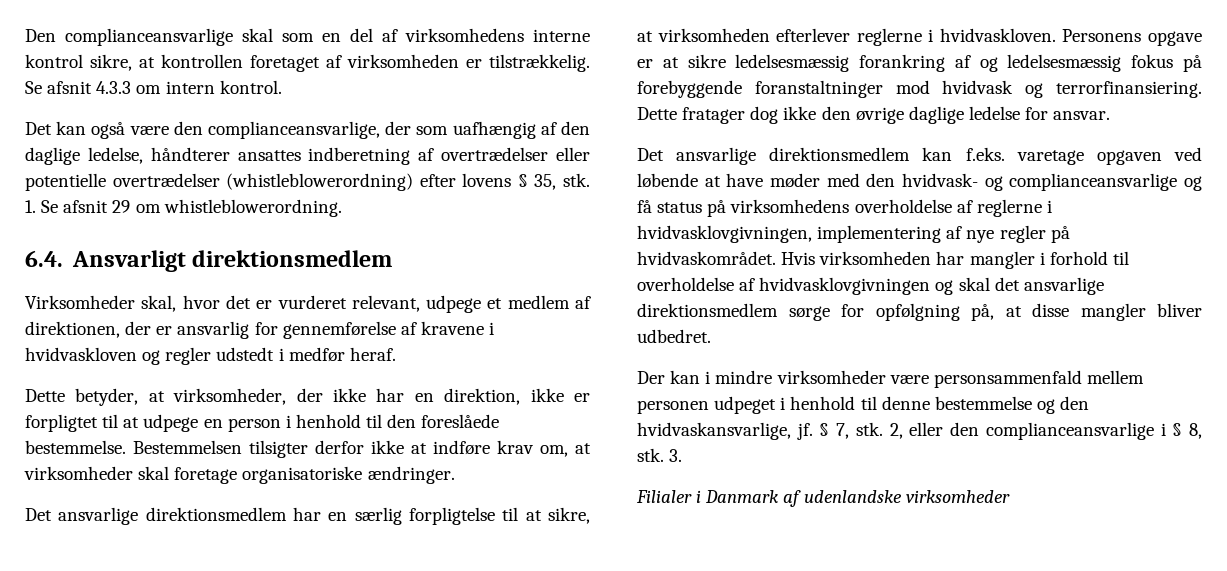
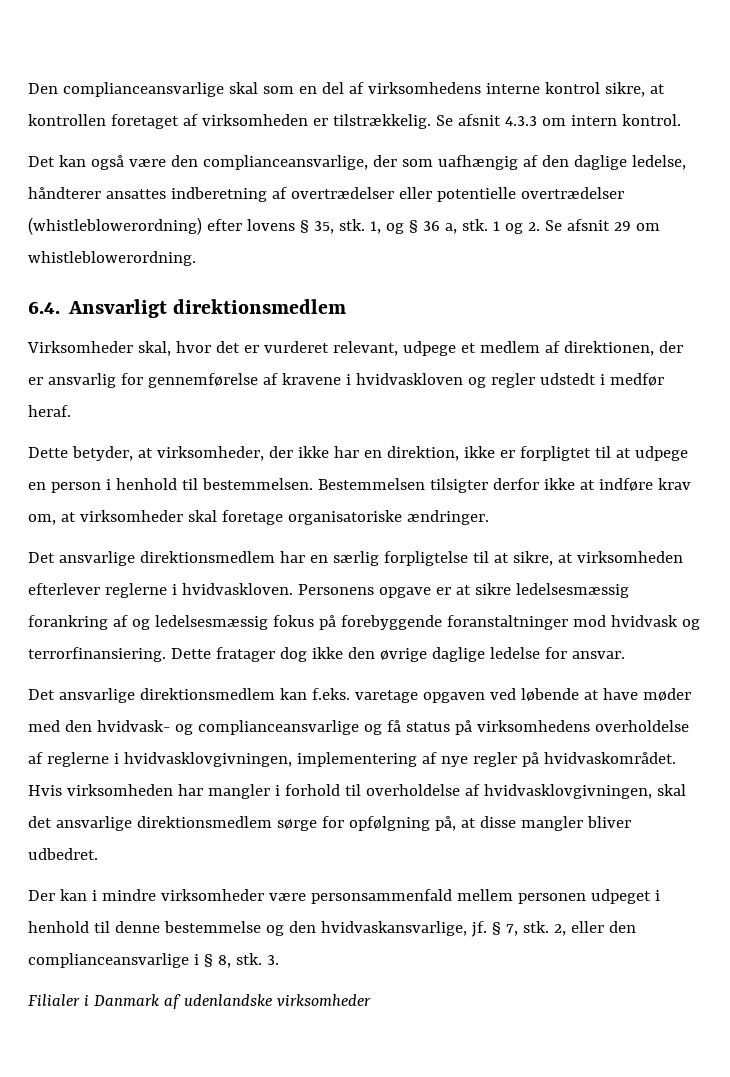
- 1. Se afsnit 29 om whistleblowerordning.
+ 1, og § 36 a, stk. 1 og 2. Se afsnit 29 om whistleblowerordning.
- Dette betyder, at virksomheder, der ikke har en direktion, ikke er forpligtet til at udpege en person i henhold til den foreslåede bestemmelse.
+ Dette betyder, at virksomheder, der ikke har en direktion, ikke er forpligtet til at udpege en person i henhold til bestemmelsen.
- Hvis virksomheden har mangler i forhold til overholdelse af hvidvasklovgivningen og skal det ansvarlige direktionsmedlem sørge for opfølgning på, at disse mangler bliver udbedret.
+ Hvis virksomheden har mangler i forhold til overholdelse af hvidvasklovgivningen, skal det ansvarlige direktionsmedlem sørge for opfølgning på, at disse mangler bliver udbedret.

